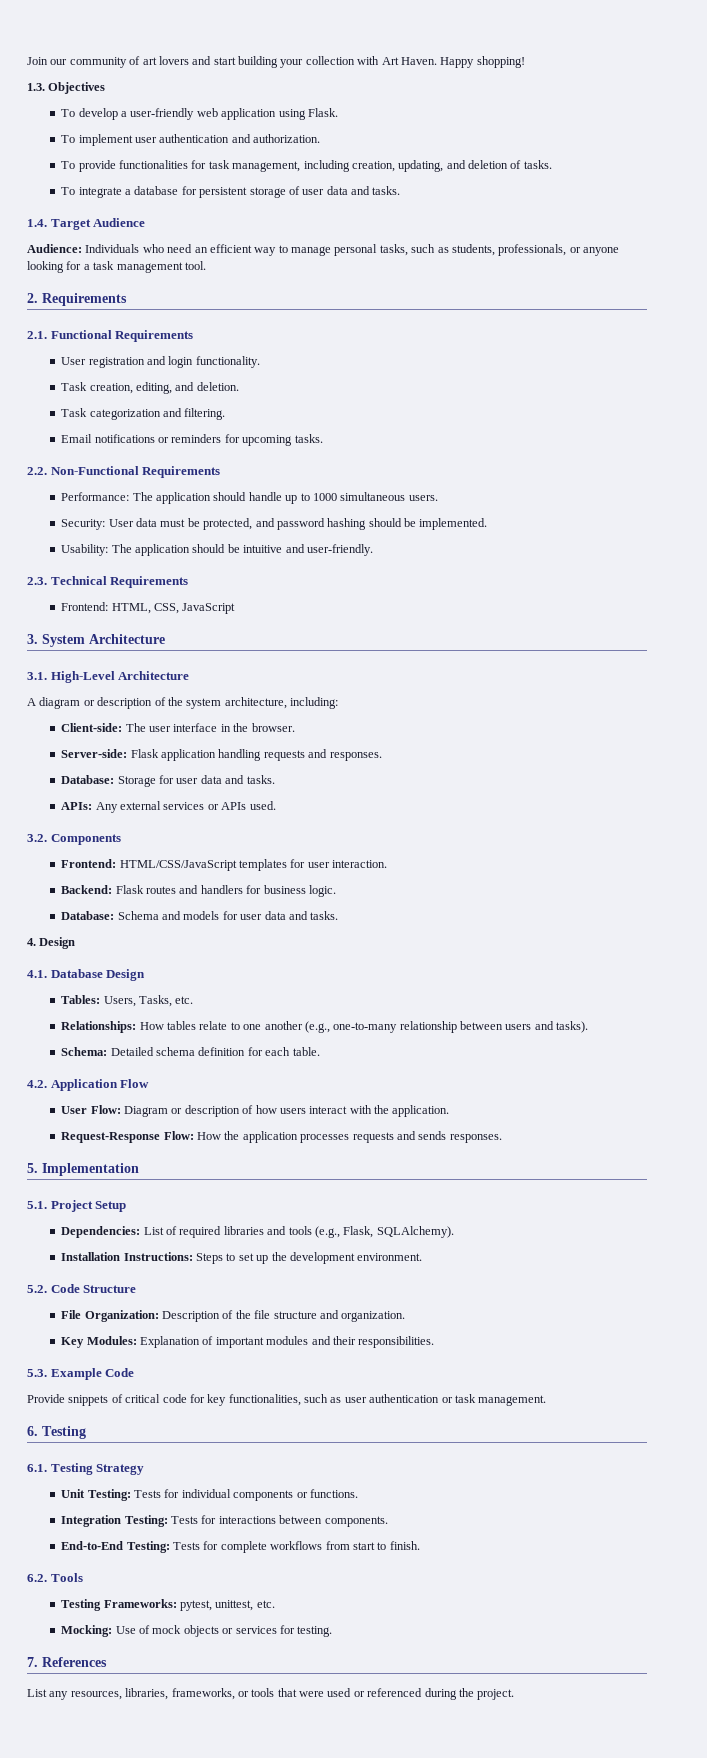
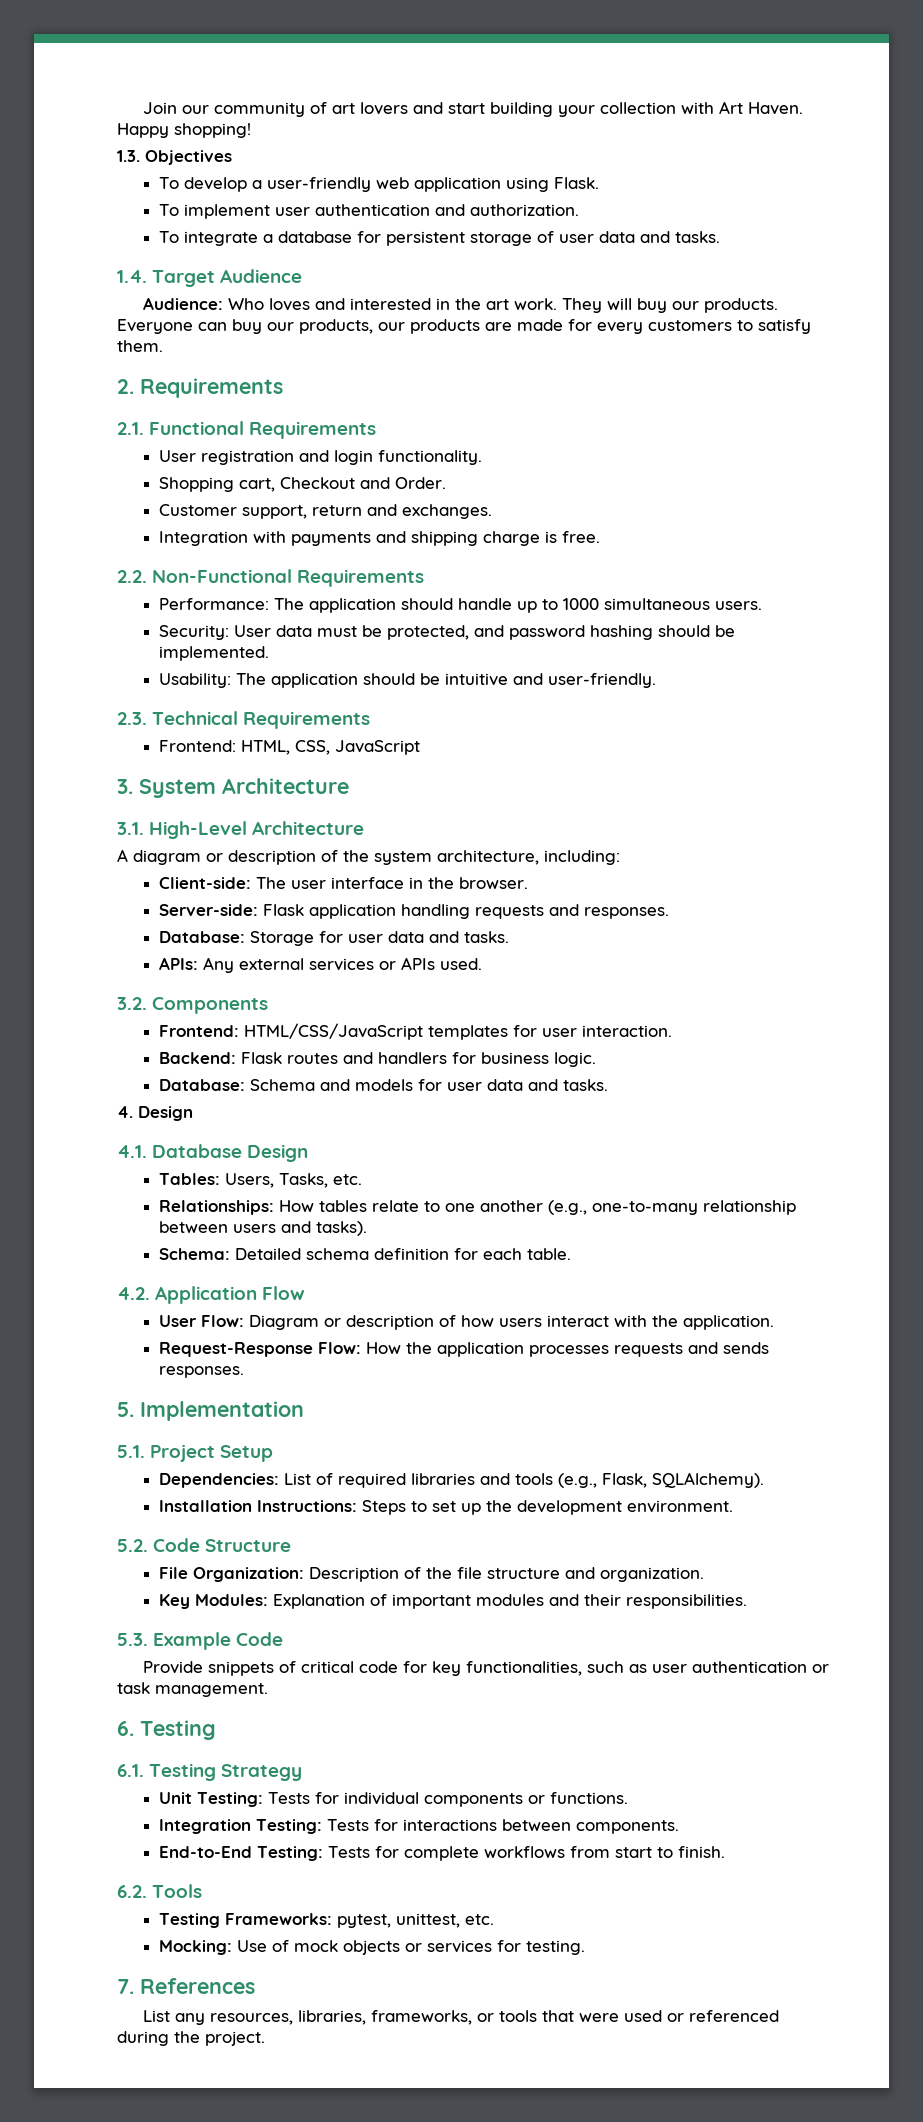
- To provide functionalities for task management, including creation, updating, and deletion of tasks.
- Audience: Individuals who need an efficient way to manage personal tasks, such as students, professionals, or anyone looking for a task management tool.
+ Audience: Who loves and interested in the art work. They will buy our products. Everyone can buy our products, our products are made for every customers to satisfy them.
- Task creation, editing, and deletion.
- Task categorization and filtering.
- Email notifications or reminders for upcoming tasks.
+ Shopping cart, Checkout and Order.
+ Customer support, return and exchanges.
+ Integration with payments and shipping charge is free.

